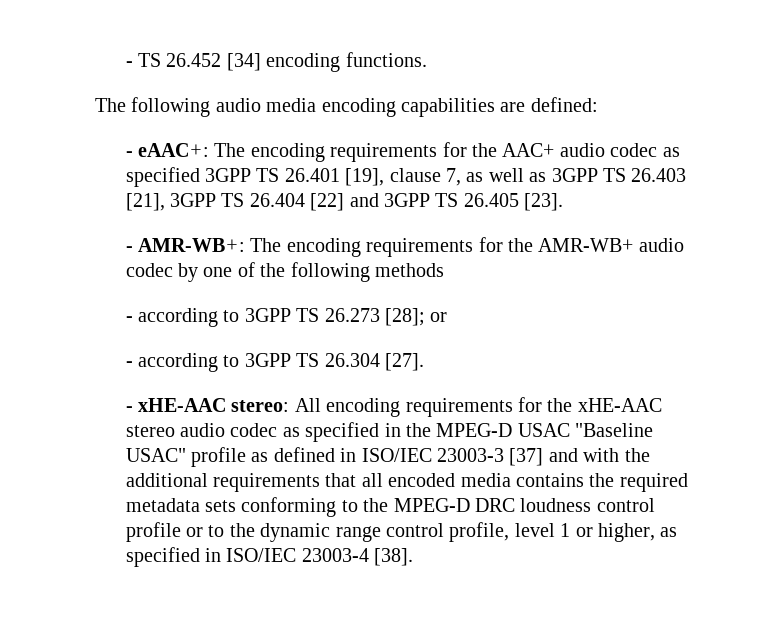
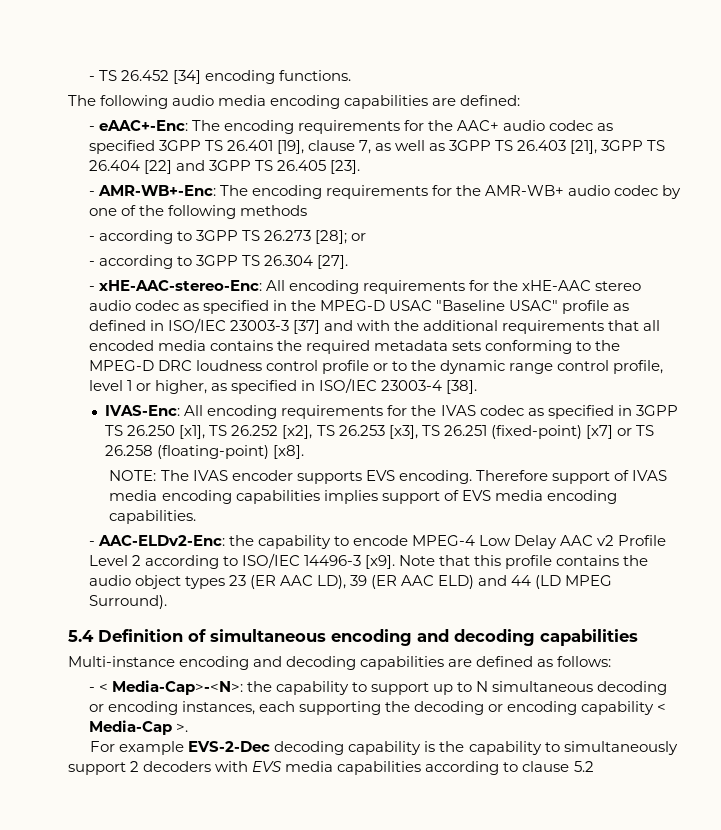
- - eAAC+: The encoding requirements for the AAC+ audio codec as specified 3GPP TS 26.401 [19], clause 7, as well as 3GPP TS 26.403 [21], 3GPP TS 26.404 [22] and 3GPP TS 26.405 [23].
+ - eAAC+-Enc: The encoding requirements for the AAC+ audio codec as specified 3GPP TS 26.401 [19], clause 7, as well as 3GPP TS 26.403 [21], 3GPP TS 26.404 [22] and 3GPP TS 26.405 [23].
- - AMR-WB+: The encoding requirements for the AMR-WB+ audio codec by one of the following methods
+ - AMR-WB+-Enc: The encoding requirements for the AMR-WB+ audio codec by one of the following methods
- - xHE-AAC stereo:
+ - xHE-AAC-stereo-Enc:
+ IVAS-Enc: All encoding requirements for the IVAS codec as specified in 3GPP TS 26.250 [x1], TS 26.252 [x2], TS 26.253 [x3], TS 26.251 (fixed-point) [x7] or TS 26.258 (floating-point) [x8].
+ NOTE: The IVAS encoder supports EVS encoding. Therefore support of IVAS media encoding capabilities implies support of EVS media encoding capabilities.
+ - AAC-ELDv2-Enc: the capability to encode MPEG-4 Low Delay AAC v2 Profile Level 2 according to ISO/IEC 14496-3 [x9]. Note that this profile contains the audio object types 23 (ER AAC LD), 39 (ER AAC ELD) and 44 (LD MPEG Surround).
+ 5.4 Definition of simultaneous encoding and decoding capabilities
+ Multi-instance encoding and decoding capabilities are defined as follows:
+ - < Media-Cap>-<N>: the capability to support up to N simultaneous decoding or encoding instances, each supporting the decoding or encoding capability < Media-Cap >.
+ For example EVS-2-Dec decoding capability is the capability to simultaneously support 2 decoders with EVS media capabilities according to clause 5.2

